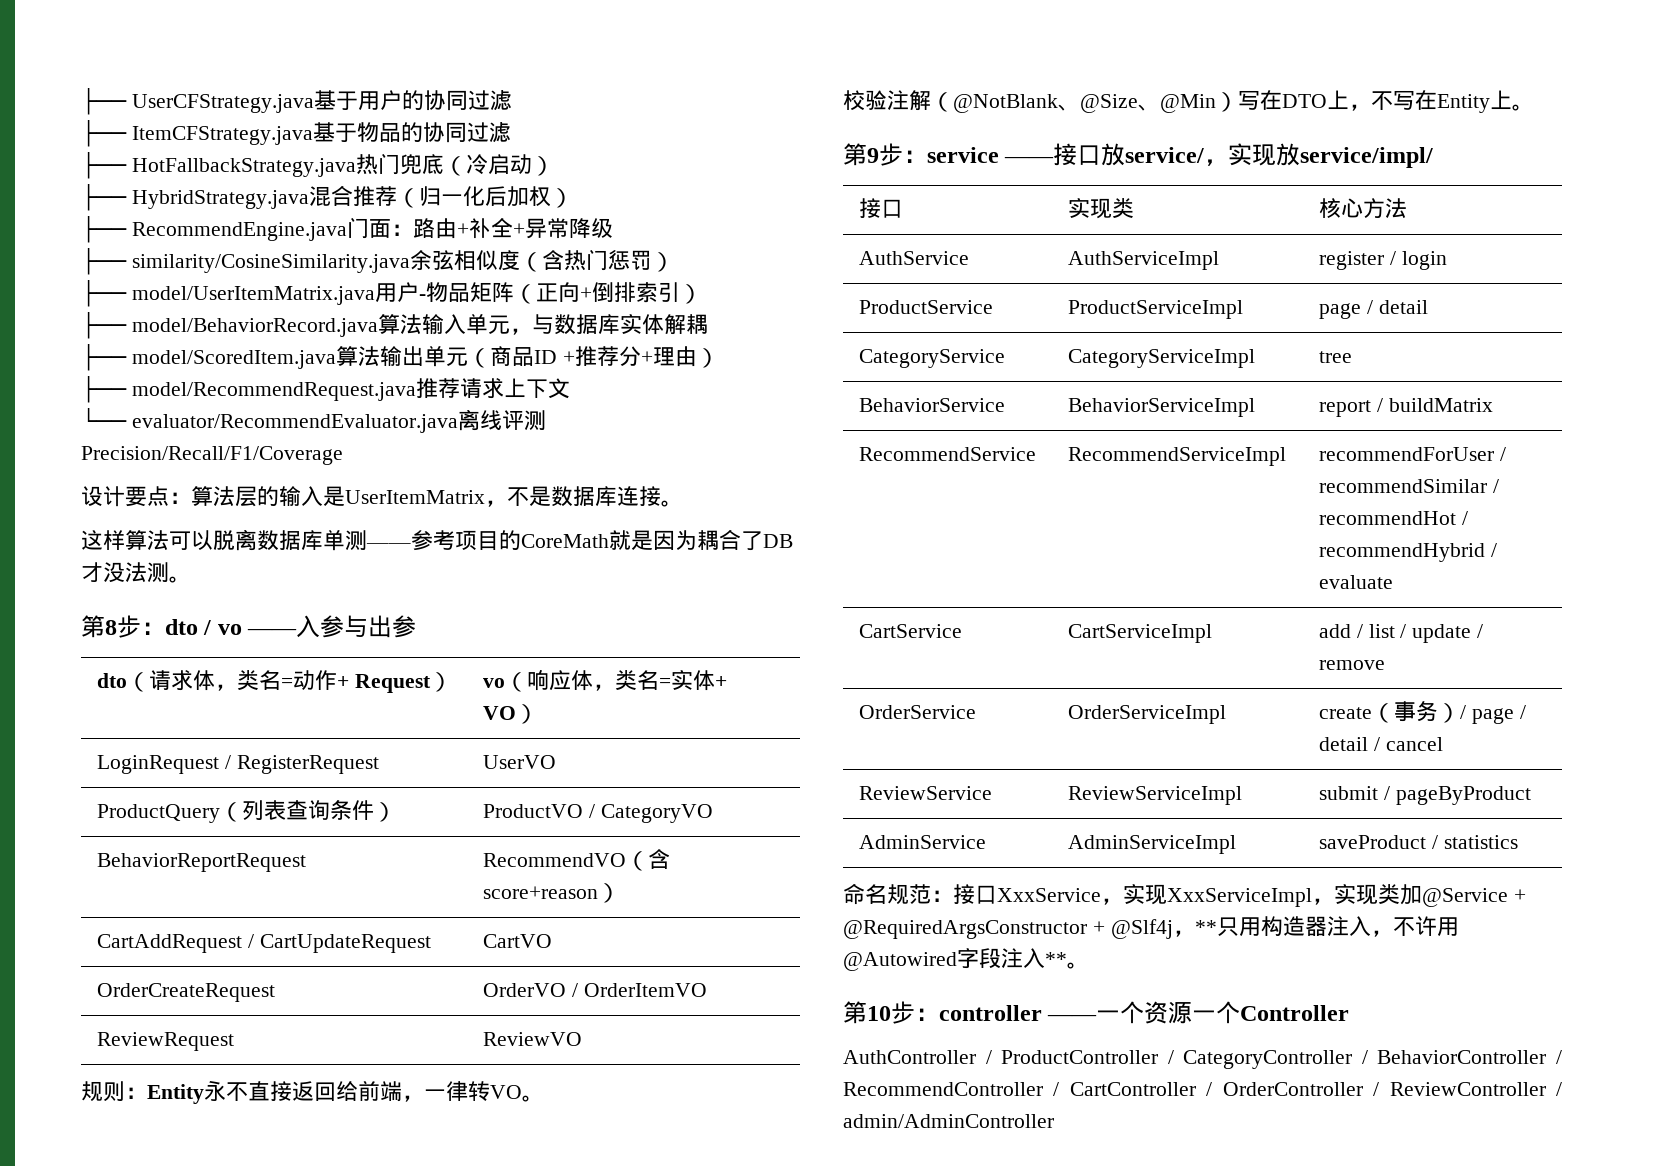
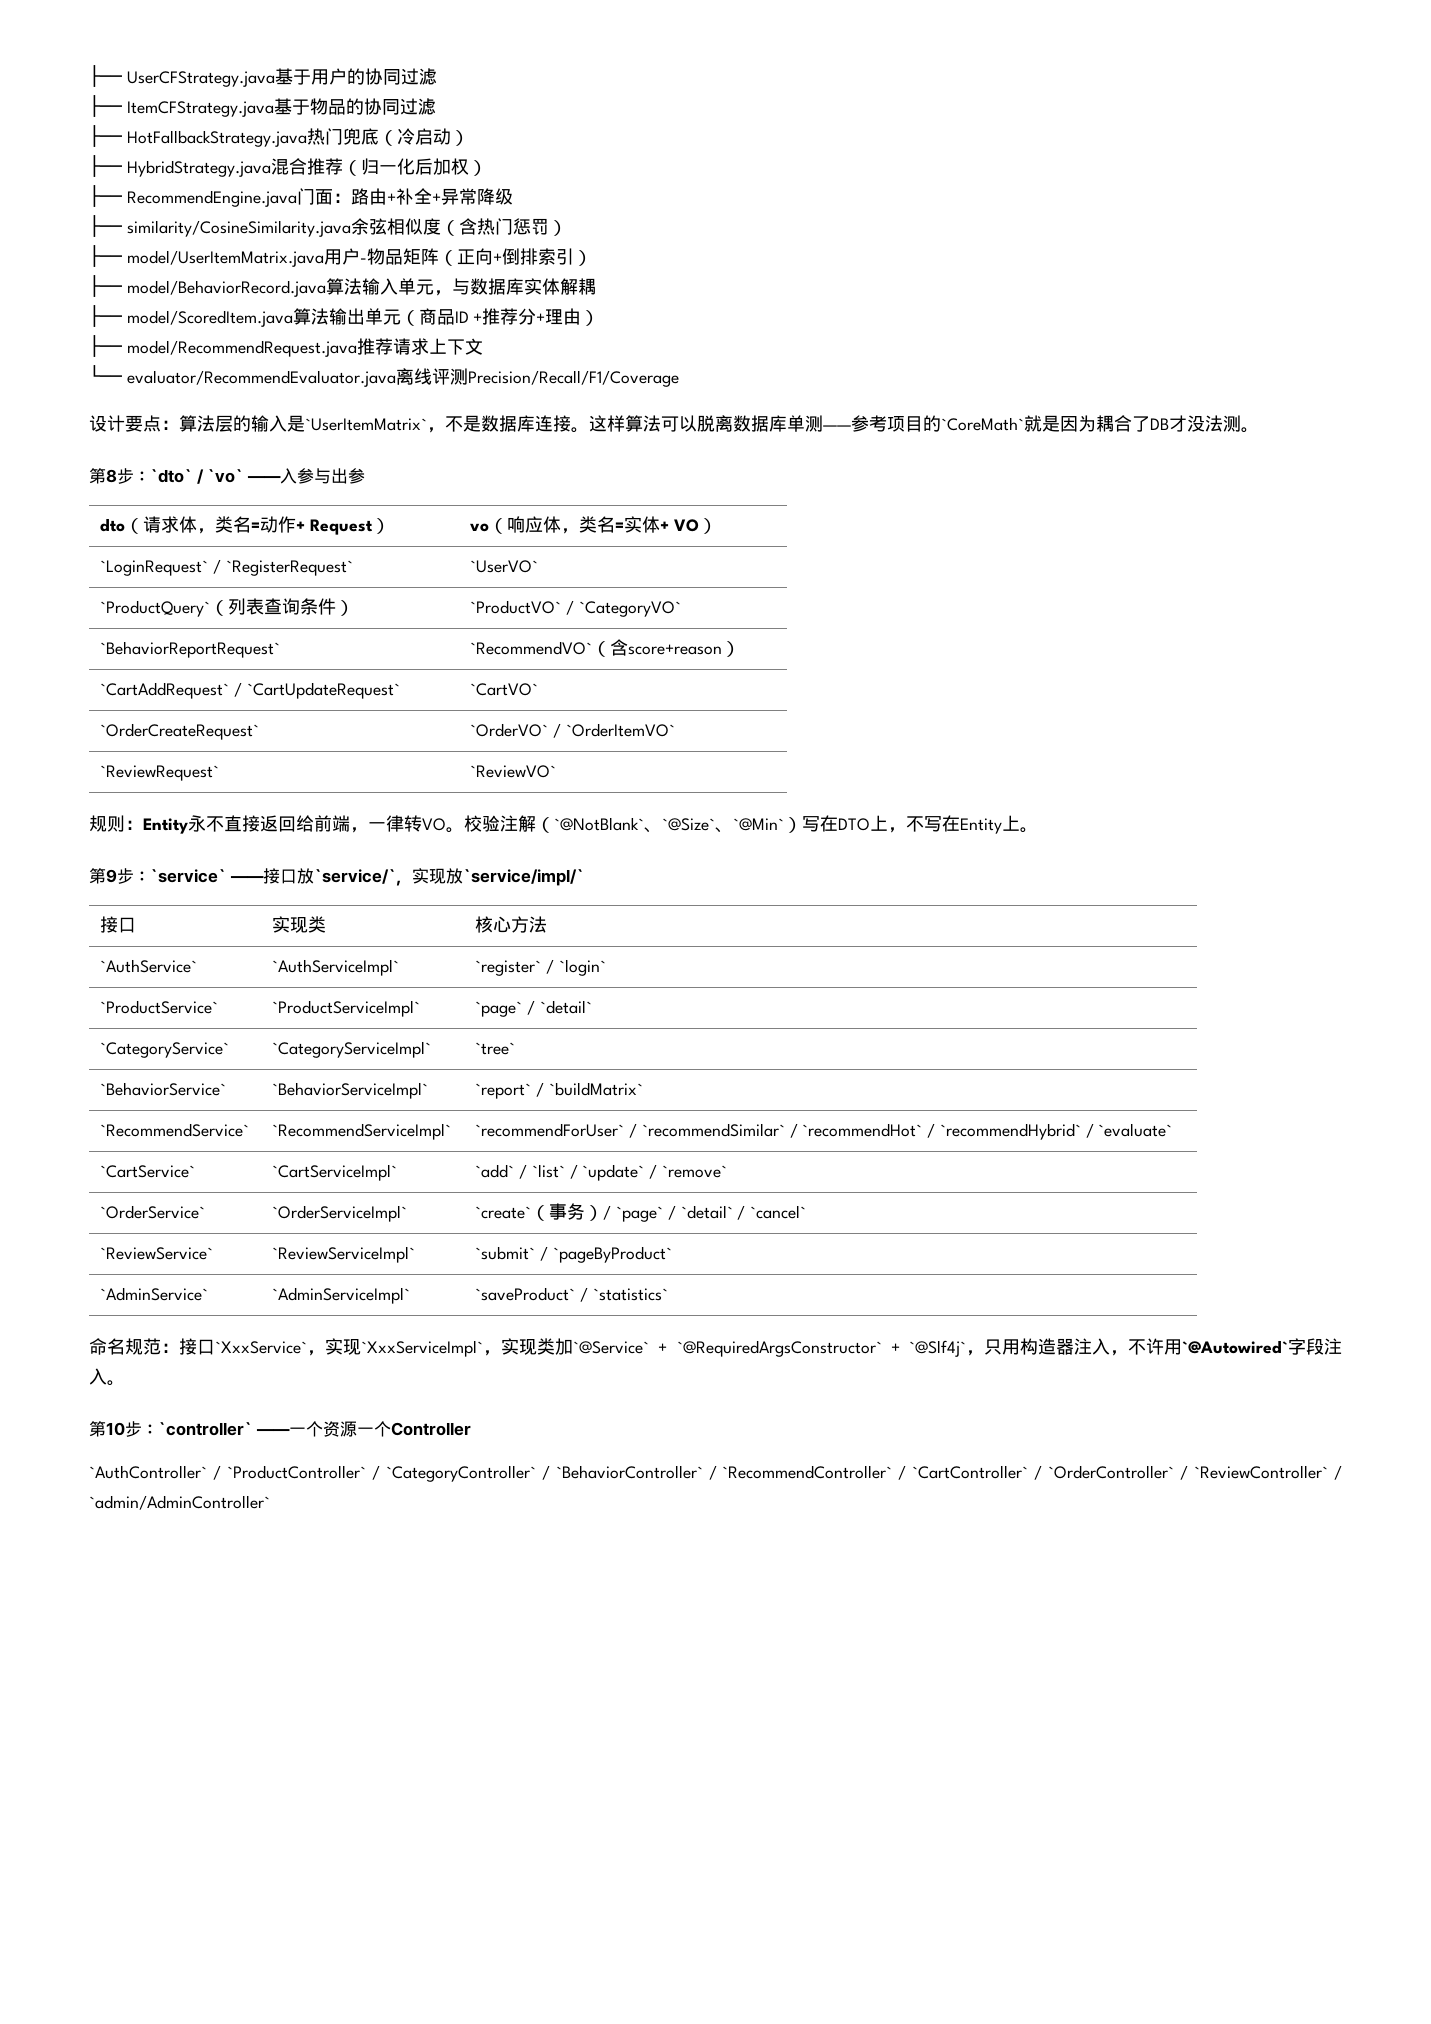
- 设计要点：算法层的输入是UserItemMatrix，不是数据库连接。
- 这样算法可以脱离数据库单测——参考项目的CoreMath就是因为耦合了DB才没法测。
+ 设计要点：算法层的输入是`UserItemMatrix`，不是数据库连接。这样算法可以脱离数据库单测——参考项目的`CoreMath`就是因为耦合了DB才没法测。
- 第8步：dto / vo ——入参与出参
+ 第8步：`dto` / `vo` ——入参与出参
- LoginRequest / RegisterRequest | UserVO
- ProductQuery（列表查询条件） | ProductVO / CategoryVO
- BehaviorReportRequest | RecommendVO（含score+reason）
- CartAddRequest / CartUpdateRequest | CartVO
- OrderCreateRequest | OrderVO / OrderItemVO
- ReviewRequest | ReviewVO
+ `LoginRequest` / `RegisterRequest` | `UserVO`
+ `ProductQuery`（列表查询条件） | `ProductVO` / `CategoryVO`
+ `BehaviorReportRequest` | `RecommendVO`（含score+reason）
+ `CartAddRequest` / `CartUpdateRequest` | `CartVO`
+ `OrderCreateRequest` | `OrderVO` / `OrderItemVO`
+ `ReviewRequest` | `ReviewVO`
- 规则：Entity永不直接返回给前端，一律转VO。
- 校验注解（@NotBlank、@Size、@Min）写在DTO上，不写在Entity上。
+ 规则：Entity永不直接返回给前端，一律转VO。校验注解（`@NotBlank`、`@Size`、`@Min`）写在DTO上，不写在Entity上。
- 第9步：service ——接口放service/，实现放service/impl/
+ 第9步：`service` ——接口放`service/`，实现放`service/impl/`
- AuthService | AuthServiceImpl | register / login
- ProductService | ProductServiceImpl | page / detail
- CategoryService | CategoryServiceImpl | tree
- BehaviorService | BehaviorServiceImpl | report / buildMatrix
- RecommendService | RecommendServiceImpl | recommendForUser / recommendSimilar / recommendHot / recommendHybrid / evaluate
- CartService | CartServiceImpl | add / list / update / remove
- OrderService | OrderServiceImpl | create（事务）/ page / detail / cancel
- ReviewService | ReviewServiceImpl | submit / pageByProduct
- AdminService | AdminServiceImpl | saveProduct / statistics
- 命名规范：接口XxxService，实现XxxServiceImpl，实现类加@Service + @RequiredArgsConstructor + @Slf4j，**只用构造器注入，不许用@Autowired字段注入**。
+ `AuthService` | `AuthServiceImpl` | `register` / `login`
+ `ProductService` | `ProductServiceImpl` | `page` / `detail`
+ `CategoryService` | `CategoryServiceImpl` | `tree`
+ `BehaviorService` | `BehaviorServiceImpl` | `report` / `buildMatrix`
+ `RecommendService` | `RecommendServiceImpl` | `recommendForUser` / `recommendSimilar` / `recommendHot` / `recommendHybrid` / `evaluate`
+ `CartService` | `CartServiceImpl` | `add` / `list` / `update` / `remove`
+ `OrderService` | `OrderServiceImpl` | `create`（事务）/ `page` / `detail` / `cancel`
+ `ReviewService` | `ReviewServiceImpl` | `submit` / `pageByProduct`
+ `AdminService` | `AdminServiceImpl` | `saveProduct` / `statistics`
+ 命名规范：接口`XxxService`，实现`XxxServiceImpl`，实现类加`@Service` + `@RequiredArgsConstructor` + `@Slf4j`，只用构造器注入，不许用`@Autowired`字段注入。
- 第10步：controller ——一个资源一个Controller
+ 第10步：`controller` ——一个资源一个Controller
- AuthController / ProductController / CategoryController / BehaviorController / RecommendController / CartController / OrderController / ReviewController / admin/AdminController
+ `AuthController` / `ProductController` / `CategoryController` / `BehaviorController` / `RecommendController` / `CartController` / `OrderController` / `ReviewController` / `admin/AdminController`

